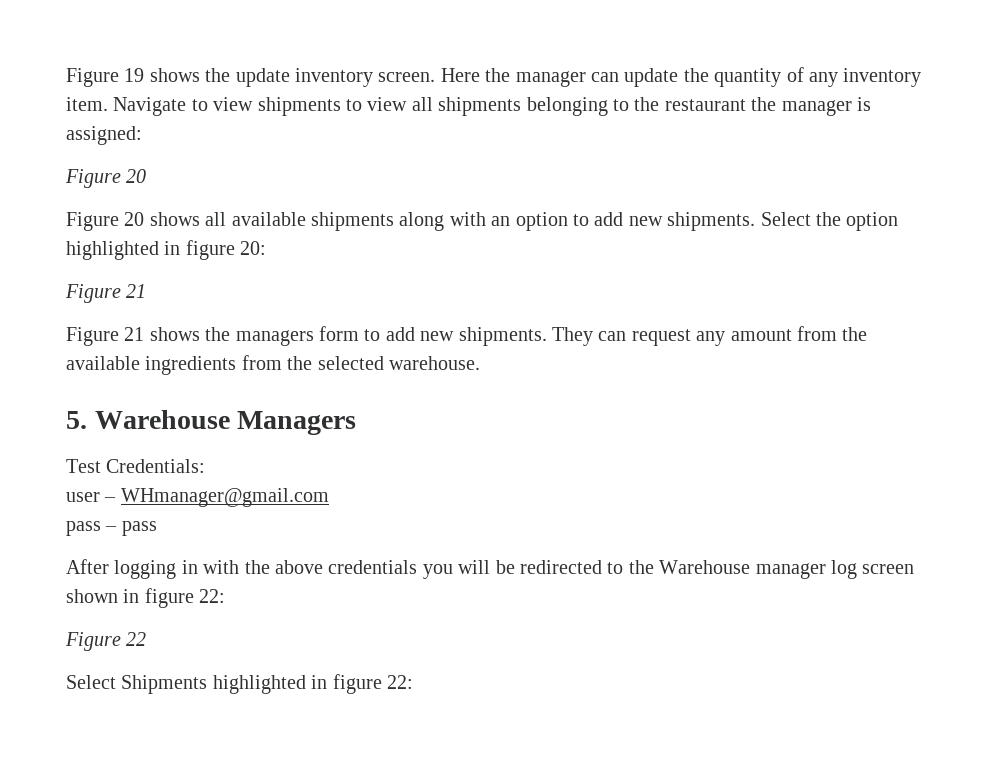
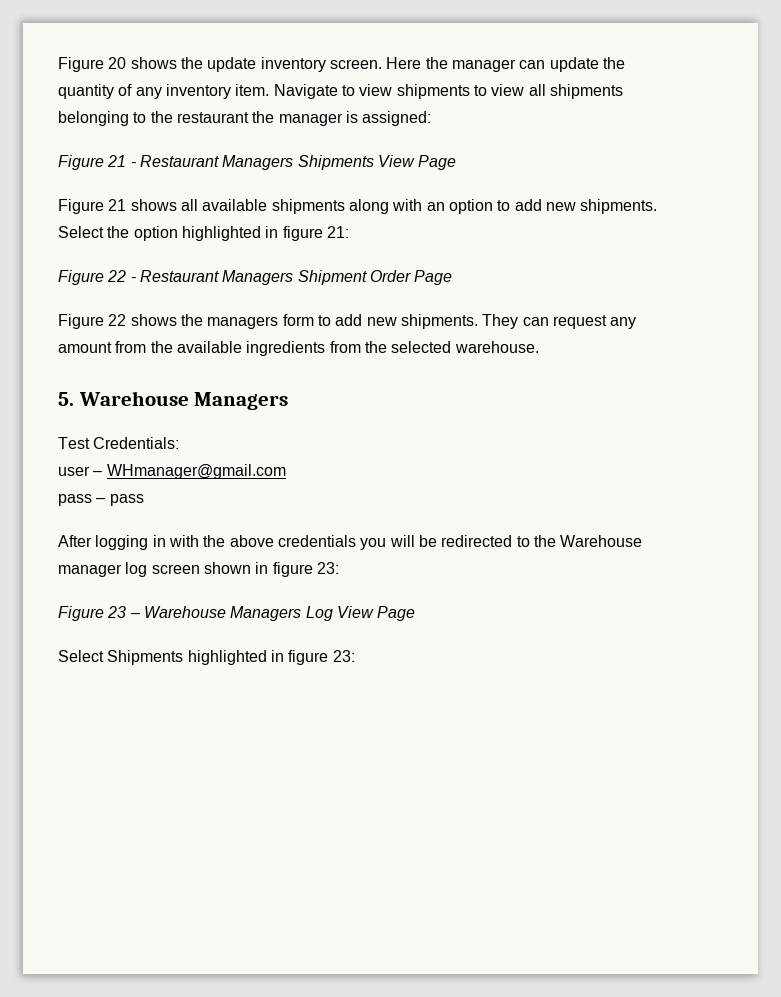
- Figure 19 shows the update inventory screen.
+ Figure 20 shows the update inventory screen.
  Navigate to view shipments to view all shipments belonging to the restaurant the manager is assigned:
- Figure 20
- Figure 20 shows all available shipments along with an option to add new shipments.
+ Figure 21 - Restaurant Managers Shipments View Page
+ Figure 21 shows all available shipments along with an option to add new shipments.
- Select the option highlighted in figure 20:
- Figure 21
- Figure 21 shows the managers form to add new shipments.
+ Select the option highlighted in figure 21:
+ Figure 22 - Restaurant Managers Shipment Order Page
+ Figure 22 shows the managers form to add new shipments.
- After logging in with the above credentials you will be redirected to the Warehouse manager log screen shown in figure 22:
- Figure 22
+ After logging in with the above credentials you will be redirected to the Warehouse manager log screen shown in figure 23:
+ Figure 23 – Warehouse Managers Log View Page
- Select Shipments highlighted in figure 22:
+ Select Shipments highlighted in figure 23:

